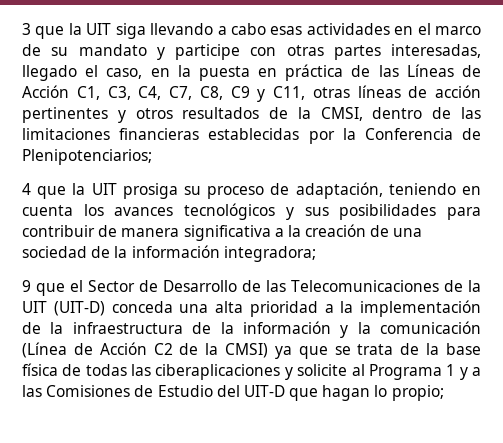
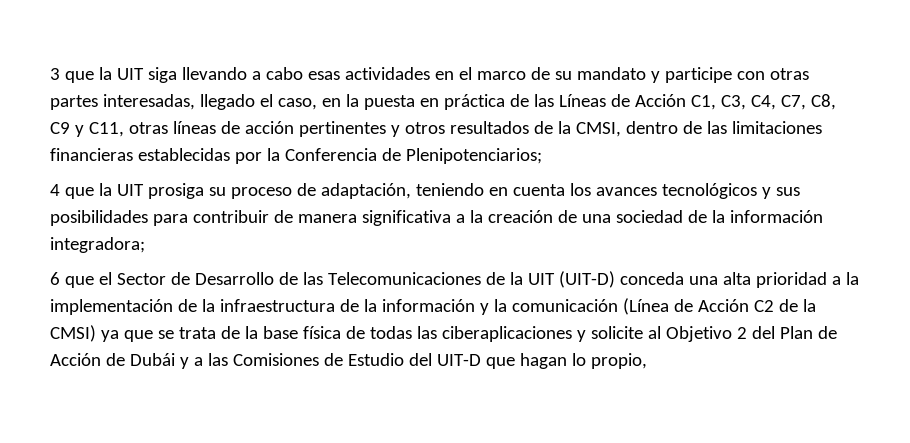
- 9 que el Sector de Desarrollo de las Telecomunicaciones de la UIT (UIT-D) conceda una alta prioridad a la implementación de la infraestructura de la información y la comunicación (Línea de Acción C2 de la CMSI) ya que se trata de la base física de todas las ciberaplicaciones y solicite al Programa 1 y a las Comisiones de Estudio del UIT-D que hagan lo propio;
+ 6 que el Sector de Desarrollo de las Telecomunicaciones de la UIT (UIT-D) conceda una alta prioridad a la implementación de la infraestructura de la información y la comunicación (Línea de Acción C2 de la CMSI) ya que se trata de la base física de todas las ciberaplicaciones y solicite al Objetivo 2 del Plan de Acción de Dubái y a las Comisiones de Estudio del UIT-D que hagan lo propio,

